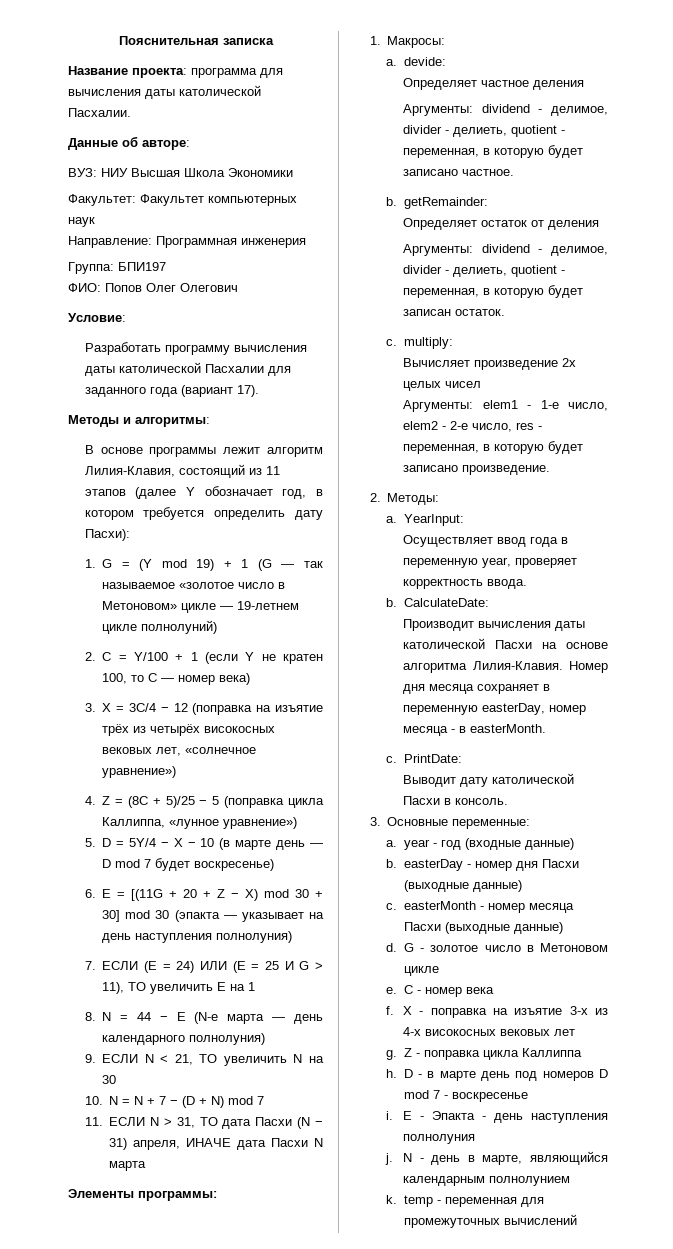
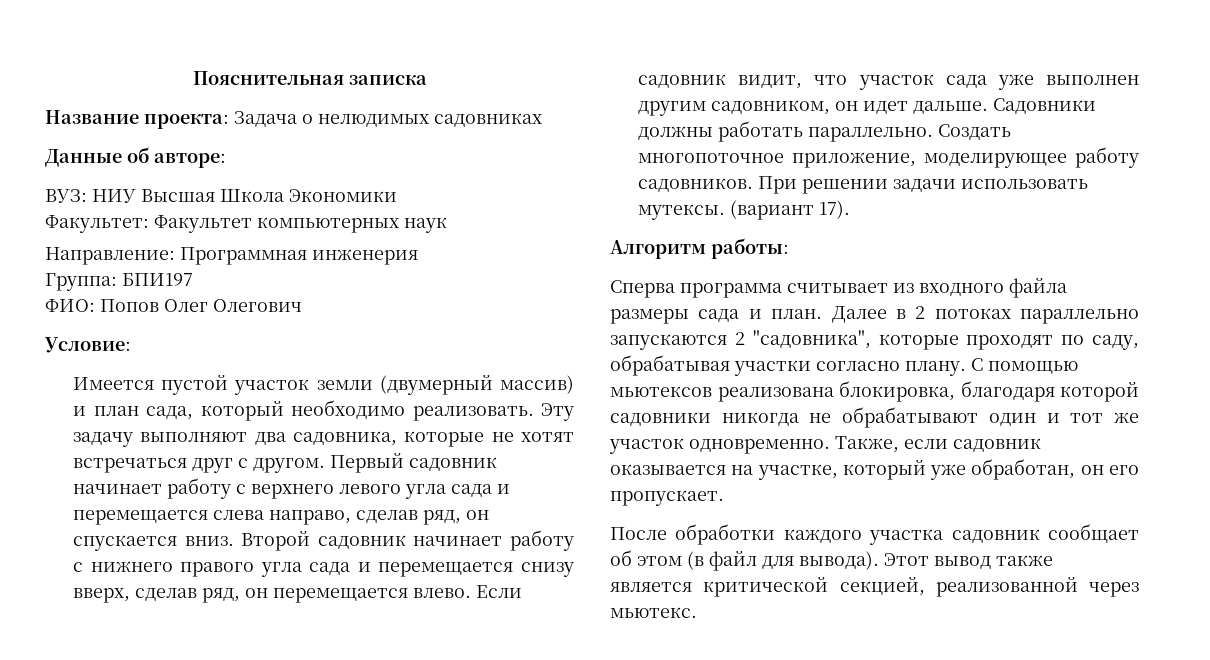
- Название проекта: программа для вычисления даты католической Пасхалии.
+ Название проекта: Задача о нелюдимых садовниках
- Разработать программу вычисления даты католической Пасхалии для заданного года (вариант 17).
- Методы и алгоритмы:
- В основе программы лежит алгоритм Лилия-Клавия, состоящий из 11 этапов (далее Y обозначает год, в котором требуется определить дату Пасхи):
- 1. G = (Y mod 19) + 1 (G — так называемое «золотое число в Метоновом» цикле — 19-летнем цикле полнолуний)
- 2. C = Y/100 + 1 (если Y не кратен 100, то С — номер века)
- 3. X = 3C/4 − 12 (поправка на изъятие трёх из четырёх високосных вековых лет, «солнечное уравнение»)
- 4. Z = (8C + 5)/25 − 5 (поправка цикла Каллиппа, «лунное уравнение»)
- 5. D = 5Y/4 − X − 10 (в марте день — D mod 7 будет воскресенье)
- 6. E = [(11G + 20 + Z − X) mod 30 + 30] mod 30 (эпакта — указывает на день наступления полнолуния)
- 7. ЕСЛИ (E = 24) ИЛИ (E = 25 И G > 11), ТО увеличить E на 1
- 8. N = 44 − E (N-е марта — день календарного полнолуния)
- 9. ЕСЛИ N < 21, ТО увеличить N на 30
- 10. N = N + 7 − (D + N) mod 7
- 11. ЕСЛИ N > 31, ТО дата Пасхи (N − 31) апреля, ИНАЧЕ дата Пасхи N марта
- Элементы программы:
- 1. Макросы:
- a. devide:
- Определяет частное деления
- Аргументы: dividend - делимое, divider - делиеть, quotient - переменная, в которую будет записано частное.
- b. getRemainder:
- Определяет остаток от деления
- Аргументы: dividend - делимое, divider - делиеть, quotient - переменная, в которую будет записан остаток.
- c. multiply:
- Вычисляет произведение 2х целых чисел
- Аргументы: elem1 - 1-е число, elem2 - 2-е число, res - переменная, в которую будет записано произведение.
- 2. Методы:
- a. YearInput:
- Осуществляет ввод года в переменную year, проверяет корректность ввода.
- b. CalculateDate:
- Производит вычисления даты католической Пасхи на основе алгоритма Лилия-Клавия. Номер дня месяца сохраняет в переменную easterDay, номер месяца - в easterMonth.
- c. PrintDate:
- Выводит дату католической Пасхи в консоль.
- 3. Основные переменные:
- a. year - год (входные данные)
- b. easterDay - номер дня Пасхи (выходные данные)
- c. easterMonth - номер месяца Пасхи (выходные данные)
- d. G - золотое число в Метоновом цикле
- e. C - номер века
- f. X - поправка на изъятие 3-х из 4-х високосных вековых лет
- g. Z - поправка цикла Каллиппа
- h. D - в марте день под номеров D mod 7 - воскресенье
- i. E - Эпакта - день наступления полнолуния
- j. N - день в марте, являющийся календарным полнолунием
- k. temp - переменная для промежуточных вычислений
+ Имеется пустой участок земли (двумерный массив) и план сада, который необходимо реализовать. Эту задачу выполняют два садовника, которые не хотят встречаться друг с другом. Первый садовник начинает работу с верхнего левого угла сада и перемещается слева направо, сделав ряд, он спускается вниз. Второй садовник начинает работу с нижнего правого угла сада и перемещается снизу вверх, сделав ряд, он перемещается влево. Если садовник видит, что участок сада уже выполнен другим садовником, он идет дальше. Садовники должны работать параллельно. Создать многопоточное приложение, моделирующее работу садовников. При решении задачи использовать мутексы. (вариант 17).
+ Алгоритм работы:
+ Сперва программа считывает из входного файла размеры сада и план. Далее в 2 потоках параллельно запускаются 2 "садовника", которые проходят по саду, обрабатывая участки согласно плану. С помощью мьютексов реализована блокировка, благодаря которой садовники никогда не обрабатывают один и тот же участок одновременно. Также, если садовник оказывается на участке, который уже обработан, он его пропускает.
+ После обработки каждого участка садовник сообщает об этом (в файл для вывода). Этот вывод также является критической секцией, реализованной через мьютекс.

